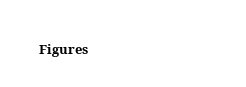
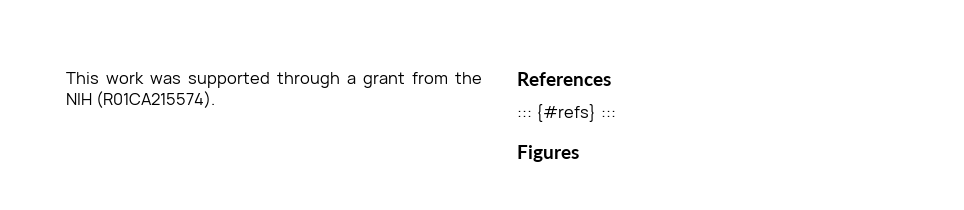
+ This work was supported through a grant from the NIH (R01CA215574).
+ References
+ ::: {#refs} :::

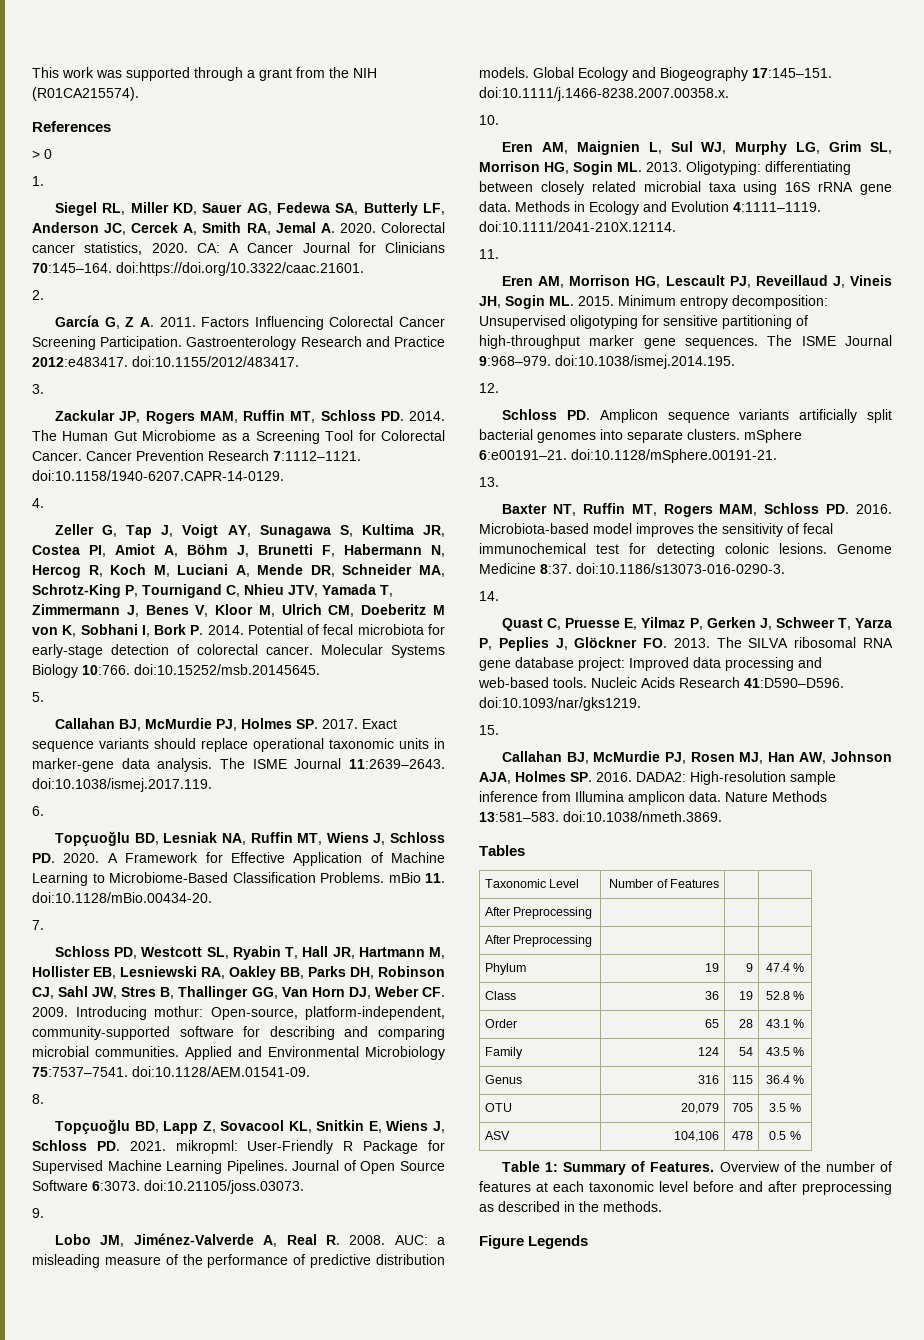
- ::: {#refs} :::
- Figures
+ > 0
+ 1.
+ Siegel RL, Miller KD, Sauer AG, Fedewa SA, Butterly LF, Anderson JC, Cercek A, Smith RA, Jemal A. 2020. Colorectal cancer statistics, 2020. CA: A Cancer Journal for Clinicians 70:145–164. doi:https://doi.org/10.3322/caac.21601.
+ 2.
+ García G, Z A. 2011. Factors Influencing Colorectal Cancer Screening Participation. Gastroenterology Research and Practice 2012:e483417. doi:10.1155/2012/483417.
+ 3.
+ Zackular JP, Rogers MAM, Ruffin MT, Schloss PD. 2014. The Human Gut Microbiome as a Screening Tool for Colorectal Cancer. Cancer Prevention Research 7:1112–1121. doi:10.1158/1940-6207.CAPR-14-0129.
+ 4.
+ Zeller G, Tap J, Voigt AY, Sunagawa S, Kultima JR, Costea PI, Amiot A, Böhm J, Brunetti F, Habermann N, Hercog R, Koch M, Luciani A, Mende DR, Schneider MA, Schrotz-King P, Tournigand C, Nhieu JTV, Yamada T, Zimmermann J, Benes V, Kloor M, Ulrich CM, Doeberitz M von K, Sobhani I, Bork P. 2014. Potential of fecal microbiota for early-stage detection of colorectal cancer. Molecular Systems Biology 10:766. doi:10.15252/msb.20145645.
+ 5.
+ Callahan BJ, McMurdie PJ, Holmes SP. 2017. Exact sequence variants should replace operational taxonomic units in marker-gene data analysis. The ISME Journal 11:2639–2643. doi:10.1038/ismej.2017.119.
+ 6.
+ Topçuoğlu BD, Lesniak NA, Ruffin MT, Wiens J, Schloss PD. 2020. A Framework for Effective Application of Machine Learning to Microbiome-Based Classification Problems. mBio 11. doi:10.1128/mBio.00434-20.
+ 7.
+ Schloss PD, Westcott SL, Ryabin T, Hall JR, Hartmann M, Hollister EB, Lesniewski RA, Oakley BB, Parks DH, Robinson CJ, Sahl JW, Stres B, Thallinger GG, Van Horn DJ, Weber CF. 2009. Introducing mothur: Open-source, platform-independent, community-supported software for describing and comparing microbial communities. Applied and Environmental Microbiology 75:7537–7541. doi:10.1128/AEM.01541-09.
+ 8.
+ Topçuoğlu BD, Lapp Z, Sovacool KL, Snitkin E, Wiens J, Schloss PD. 2021. mikropml: User-Friendly R Package for Supervised Machine Learning Pipelines. Journal of Open Source Software 6:3073. doi:10.21105/joss.03073.
+ 9.
+ Lobo JM, Jiménez-Valverde A, Real R. 2008. AUC: a misleading measure of the performance of predictive distribution models. Global Ecology and Biogeography 17:145–151. doi:10.1111/j.1466-8238.2007.00358.x.
+ 10.
+ Eren AM, Maignien L, Sul WJ, Murphy LG, Grim SL, Morrison HG, Sogin ML. 2013. Oligotyping: differentiating between closely related microbial taxa using 16S rRNA gene data. Methods in Ecology and Evolution 4:1111–1119. doi:10.1111/2041-210X.12114.
+ 11.
+ Eren AM, Morrison HG, Lescault PJ, Reveillaud J, Vineis JH, Sogin ML. 2015. Minimum entropy decomposition: Unsupervised oligotyping for sensitive partitioning of high-throughput marker gene sequences. The ISME Journal 9:968–979. doi:10.1038/ismej.2014.195.
+ 12.
+ Schloss PD. Amplicon sequence variants artificially split bacterial genomes into separate clusters. mSphere 6:e00191–21. doi:10.1128/mSphere.00191-21.
+ 13.
+ Baxter NT, Ruffin MT, Rogers MAM, Schloss PD. 2016. Microbiota-based model improves the sensitivity of fecal immunochemical test for detecting colonic lesions. Genome Medicine 8:37. doi:10.1186/s13073-016-0290-3.
+ 14.
+ Quast C, Pruesse E, Yilmaz P, Gerken J, Schweer T, Yarza P, Peplies J, Glöckner FO. 2013. The SILVA ribosomal RNA gene database project: Improved data processing and web-based tools. Nucleic Acids Research 41:D590–D596. doi:10.1093/nar/gks1219.
+ 15.
+ Callahan BJ, McMurdie PJ, Rosen MJ, Han AW, Johnson AJA, Holmes SP. 2016. DADA2: High-resolution sample inference from Illumina amplicon data. Nature Methods 13:581–583. doi:10.1038/nmeth.3869.
+ Tables
+ Taxonomic Level | Number of Features | |
+ After Preprocessing | | |
+ After Preprocessing | | |
+ Phylum | 19 | 9 | 47.4 %
+ Class | 36 | 19 | 52.8 %
+ Order | 65 | 28 | 43.1 %
+ Family | 124 | 54 | 43.5 %
+ Genus | 316 | 115 | 36.4 %
+ OTU | 20,079 | 705 | 3.5 %
+ ASV | 104,106 | 478 | 0.5 %
+ Table 1: Summary of Features. Overview of the number of features at each taxonomic level before and after preprocessing as described in the methods.
+ Figure Legends

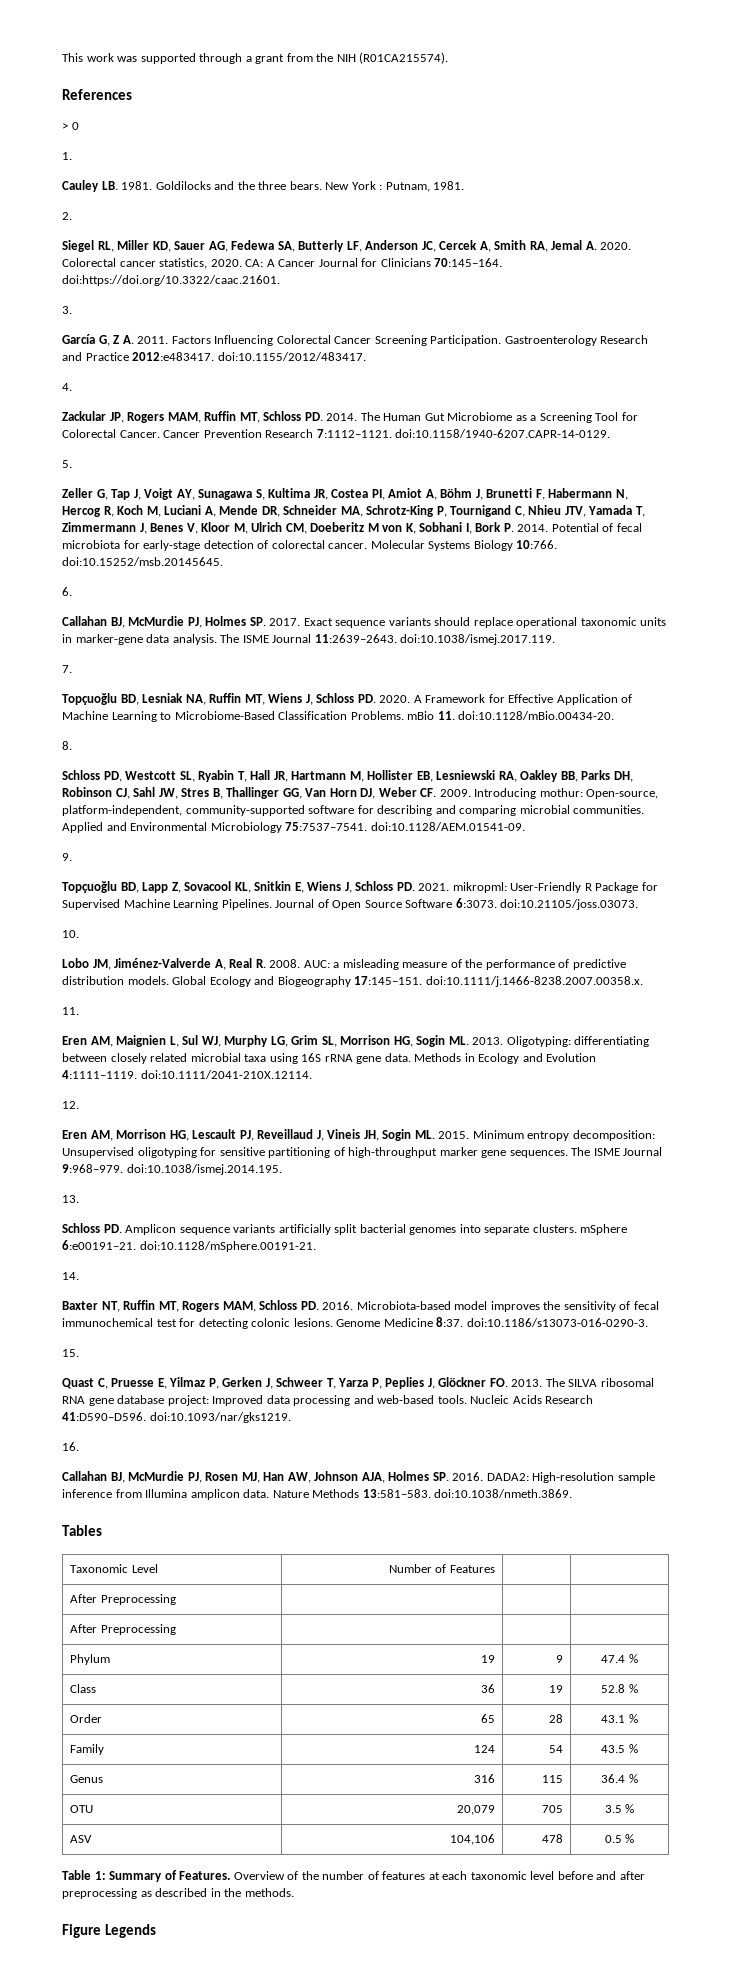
+ Cauley LB. 1981. Goldilocks and the three bears. New York : Putnam, 1981.
+ 2.
- 2.
+ 3.
- 3.
+ 4.
- 4.
+ 5.
- 5.
+ 6.
- 6.
+ 7.
- 7.
+ 8.
- 8.
+ 9.
- 9.
+ 10.
  Global Ecology and Biogeography 17:145–151. doi:10.1111/j.1466-8238.2007.00358.x.
- 10.
+ 11.
  Methods in Ecology and Evolution 4:1111–1119. doi:10.1111/2041-210X.12114.
- 11.
+ 12.
- 12.
+ 13.
- 13.
+ 14.
- 14.
+ 15.
- 15.
+ 16.

